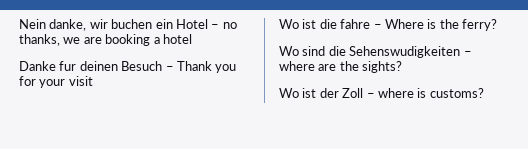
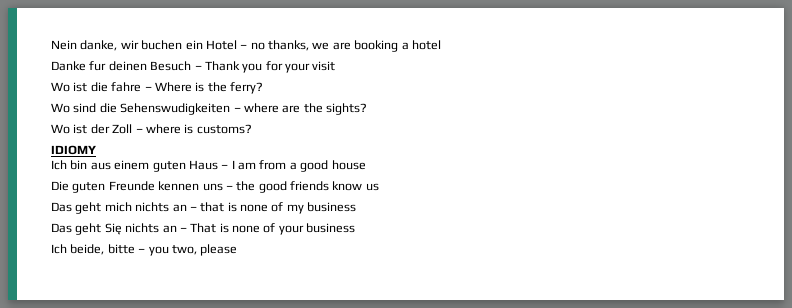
+ IDIOMY
+ Ich bin aus einem guten Haus – I am from a good house
+ Die guten Freunde kennen uns – the good friends know us
+ Das geht mich nichts an – that is none of my business
+ Das geht Się nichts an – That is none of your business
+ Ich beide, bitte – you two, please

